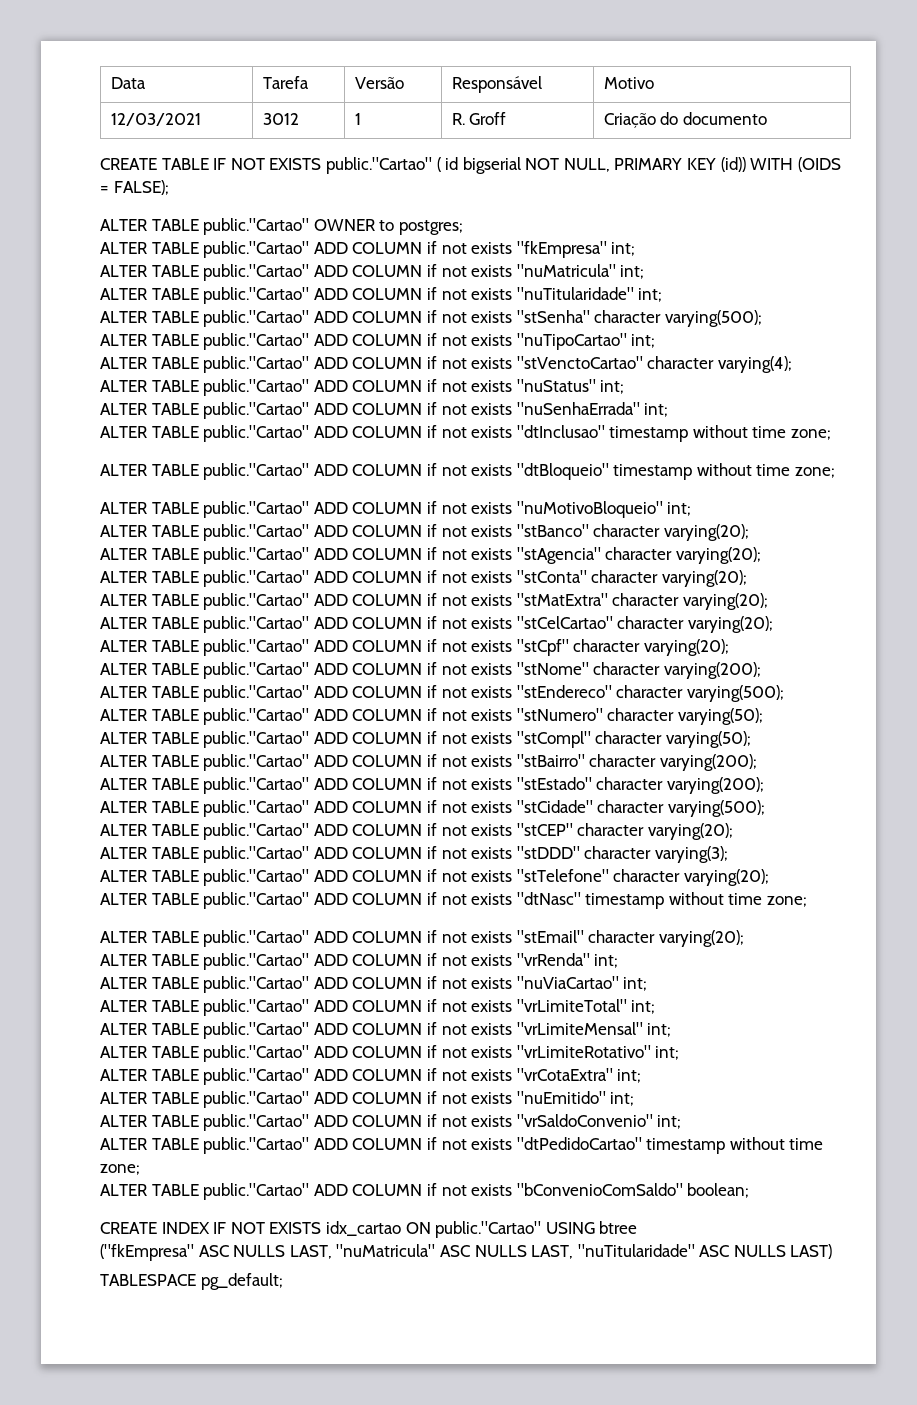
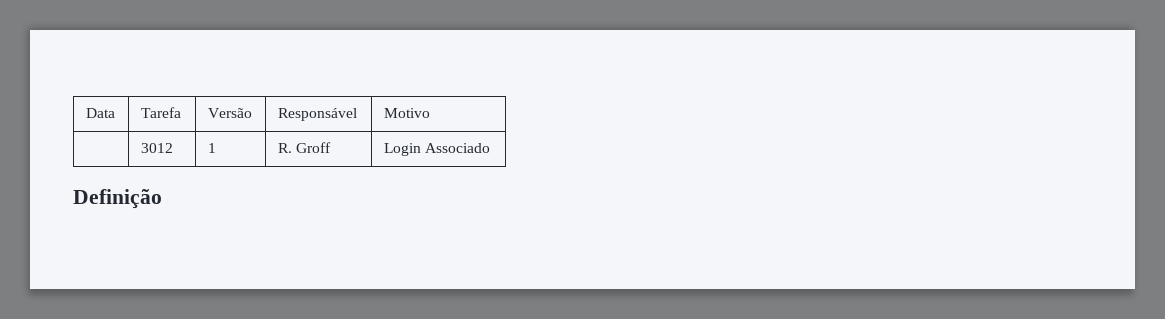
- 12/03/2021 | 3012 | 1 | R. Groff | Criação do documento
- CREATE TABLE IF NOT EXISTS public."Cartao" ( id bigserial NOT NULL, PRIMARY KEY (id)) WITH (OIDS = FALSE);
- ALTER TABLE public."Cartao" OWNER to postgres;
- ALTER TABLE public."Cartao" ADD COLUMN if not exists "fkEmpresa" int;
- ALTER TABLE public."Cartao" ADD COLUMN if not exists "nuMatricula" int;
- ALTER TABLE public."Cartao" ADD COLUMN if not exists "nuTitularidade" int;
- ALTER TABLE public."Cartao" ADD COLUMN if not exists "stSenha" character varying(500);
- ALTER TABLE public."Cartao" ADD COLUMN if not exists "nuTipoCartao" int;
- ALTER TABLE public."Cartao" ADD COLUMN if not exists "stVenctoCartao" character varying(4);
- ALTER TABLE public."Cartao" ADD COLUMN if not exists "nuStatus" int;
- ALTER TABLE public."Cartao" ADD COLUMN if not exists "nuSenhaErrada" int;
- ALTER TABLE public."Cartao" ADD COLUMN if not exists "dtInclusao" timestamp without time zone;
- ALTER TABLE public."Cartao" ADD COLUMN if not exists "dtBloqueio" timestamp without time zone;
- ALTER TABLE public."Cartao" ADD COLUMN if not exists "nuMotivoBloqueio" int;
- ALTER TABLE public."Cartao" ADD COLUMN if not exists "stBanco" character varying(20);
- ALTER TABLE public."Cartao" ADD COLUMN if not exists "stAgencia" character varying(20);
- ALTER TABLE public."Cartao" ADD COLUMN if not exists "stConta" character varying(20);
- ALTER TABLE public."Cartao" ADD COLUMN if not exists "stMatExtra" character varying(20);
- ALTER TABLE public."Cartao" ADD COLUMN if not exists "stCelCartao" character varying(20);
- ALTER TABLE public."Cartao" ADD COLUMN if not exists "stCpf" character varying(20);
- ALTER TABLE public."Cartao" ADD COLUMN if not exists "stNome" character varying(200);
- ALTER TABLE public."Cartao" ADD COLUMN if not exists "stEndereco" character varying(500);
- ALTER TABLE public."Cartao" ADD COLUMN if not exists "stNumero" character varying(50);
- ALTER TABLE public."Cartao" ADD COLUMN if not exists "stCompl" character varying(50);
- ALTER TABLE public."Cartao" ADD COLUMN if not exists "stBairro" character varying(200);
- ALTER TABLE public."Cartao" ADD COLUMN if not exists "stEstado" character varying(200);
- ALTER TABLE public."Cartao" ADD COLUMN if not exists "stCidade" character varying(500);
- ALTER TABLE public."Cartao" ADD COLUMN if not exists "stCEP" character varying(20);
- ALTER TABLE public."Cartao" ADD COLUMN if not exists "stDDD" character varying(3);
- ALTER TABLE public."Cartao" ADD COLUMN if not exists "stTelefone" character varying(20);
- ALTER TABLE public."Cartao" ADD COLUMN if not exists "dtNasc" timestamp without time zone;
- ALTER TABLE public."Cartao" ADD COLUMN if not exists "stEmail" character varying(20);
- ALTER TABLE public."Cartao" ADD COLUMN if not exists "vrRenda" int;
- ALTER TABLE public."Cartao" ADD COLUMN if not exists "nuViaCartao" int;
- ALTER TABLE public."Cartao" ADD COLUMN if not exists "vrLimiteTotal" int;
- ALTER TABLE public."Cartao" ADD COLUMN if not exists "vrLimiteMensal" int;
- ALTER TABLE public."Cartao" ADD COLUMN if not exists "vrLimiteRotativo" int;
- ALTER TABLE public."Cartao" ADD COLUMN if not exists "vrCotaExtra" int;
- ALTER TABLE public."Cartao" ADD COLUMN if not exists "nuEmitido" int;
- ALTER TABLE public."Cartao" ADD COLUMN if not exists "vrSaldoConvenio" int;
- ALTER TABLE public."Cartao" ADD COLUMN if not exists "dtPedidoCartao" timestamp without time zone;
- ALTER TABLE public."Cartao" ADD COLUMN if not exists "bConvenioComSaldo" boolean;
- CREATE INDEX IF NOT EXISTS idx_cartao ON public."Cartao" USING btree
- ("fkEmpresa" ASC NULLS LAST, "nuMatricula" ASC NULLS LAST, "nuTitularidade" ASC NULLS LAST)
- TABLESPACE pg_default;
+ | 3012 | 1 | R. Groff | Login Associado
+ Definição

